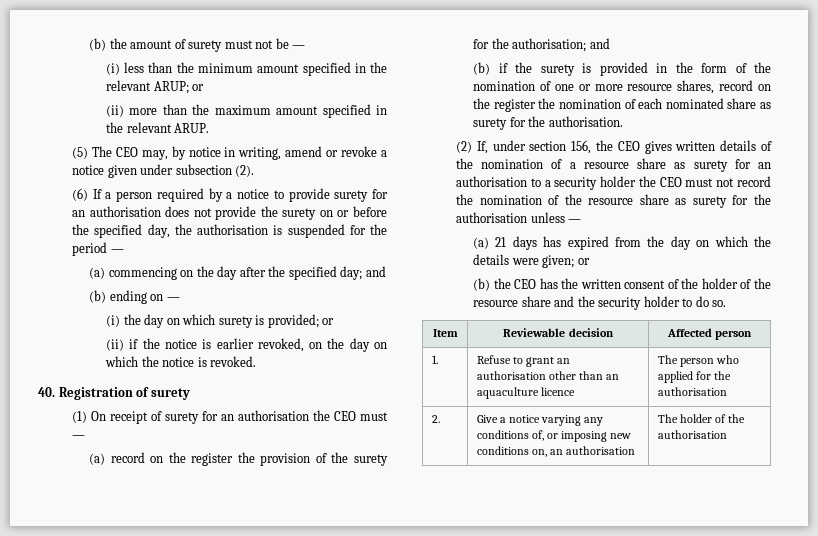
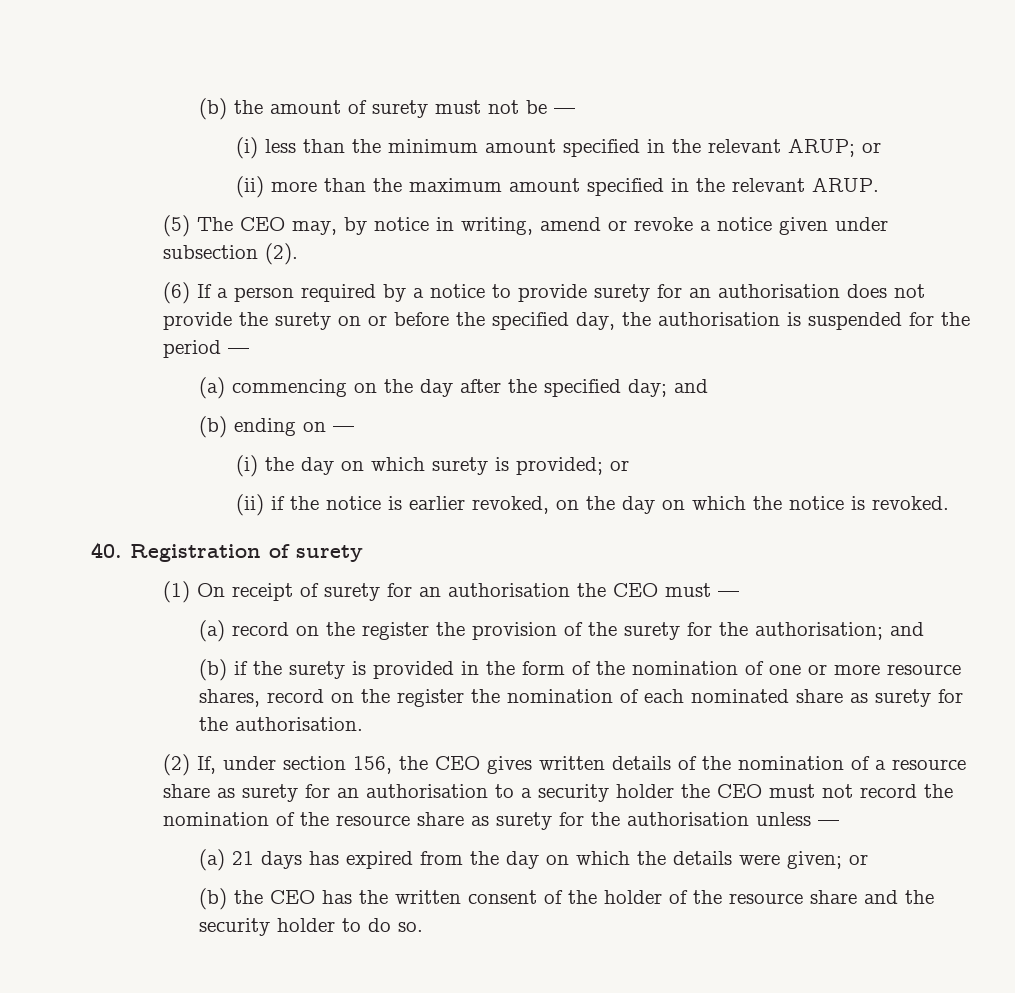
- Item | Reviewable decision | Affected person
- 1. | Refuse to grant an authorisation other than an aquaculture licence | The person who applied for the authorisation
- 2. | Give a notice varying any conditions of, or imposing new conditions on, an authorisation | The holder of the authorisation

